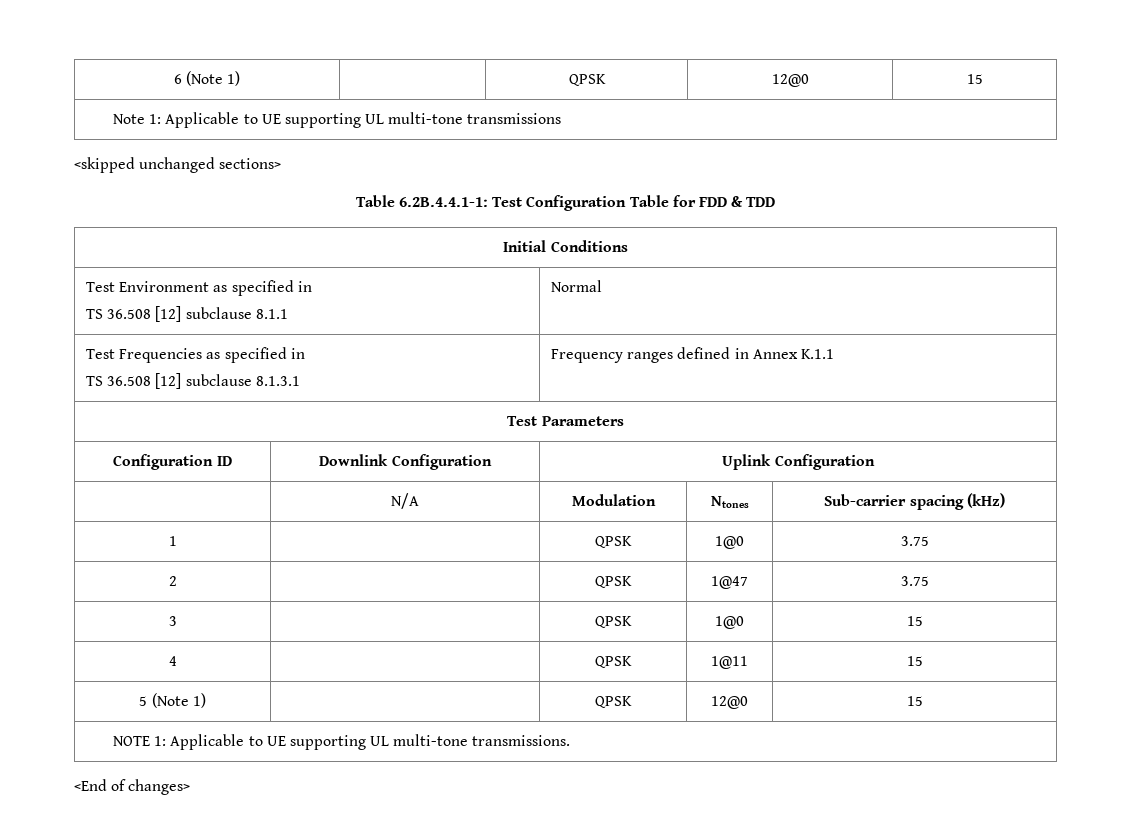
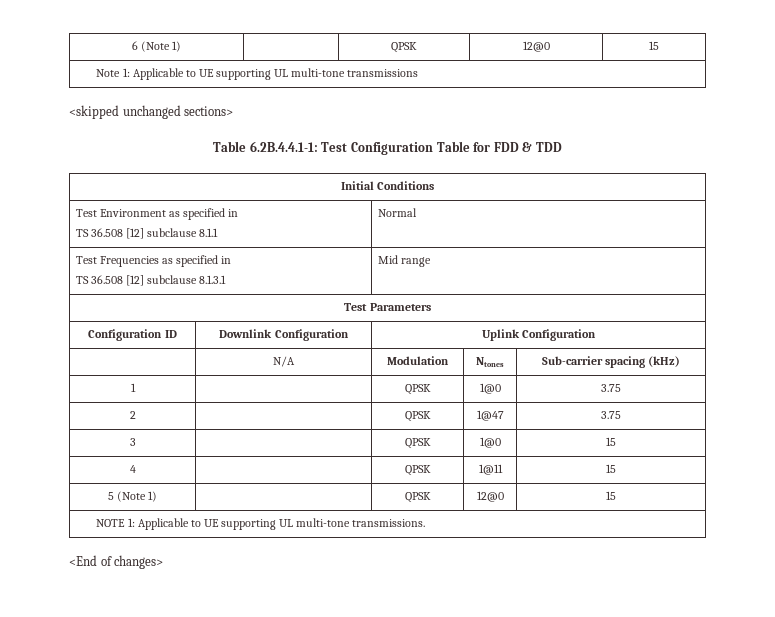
  Test Frequencies as specified in
- TS 36.508 [12] subclause 8.1.3.1 | Frequency ranges defined in Annex K.1.1
+ TS 36.508 [12] subclause 8.1.3.1 | Mid range

